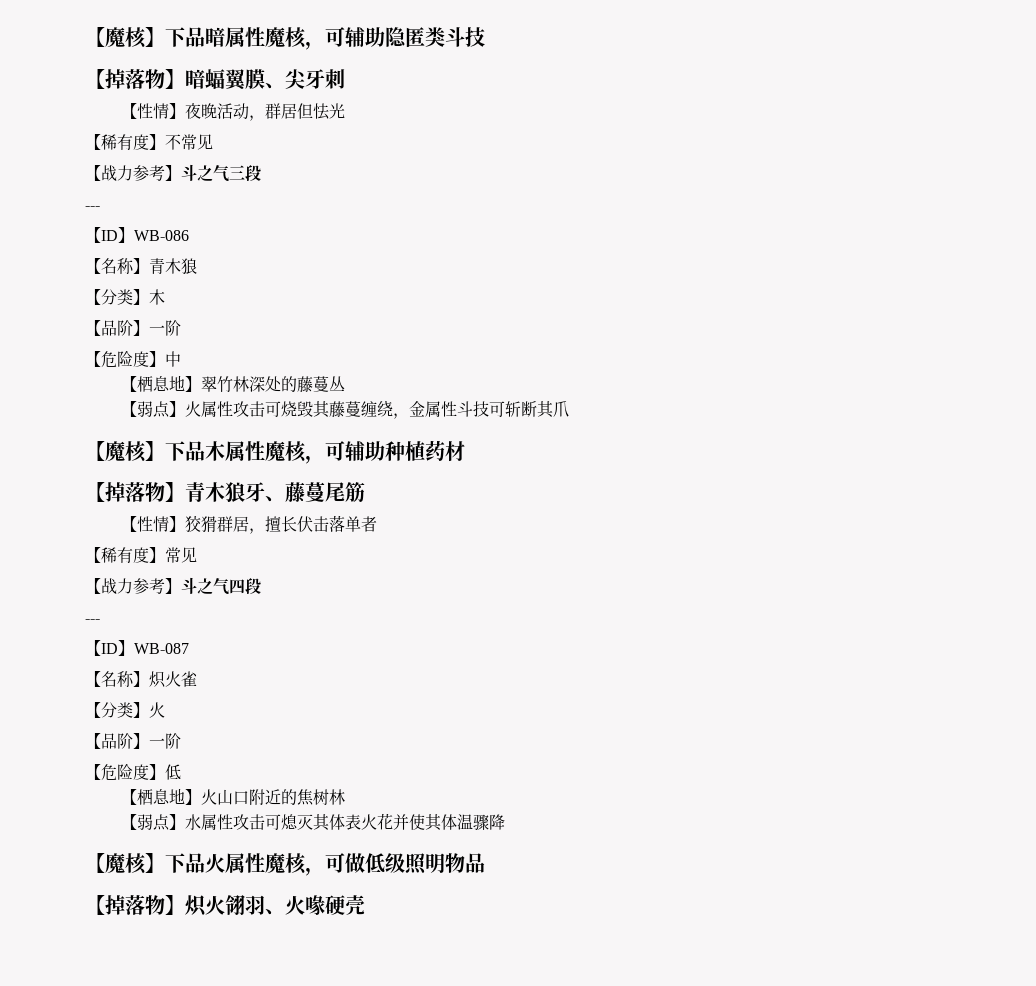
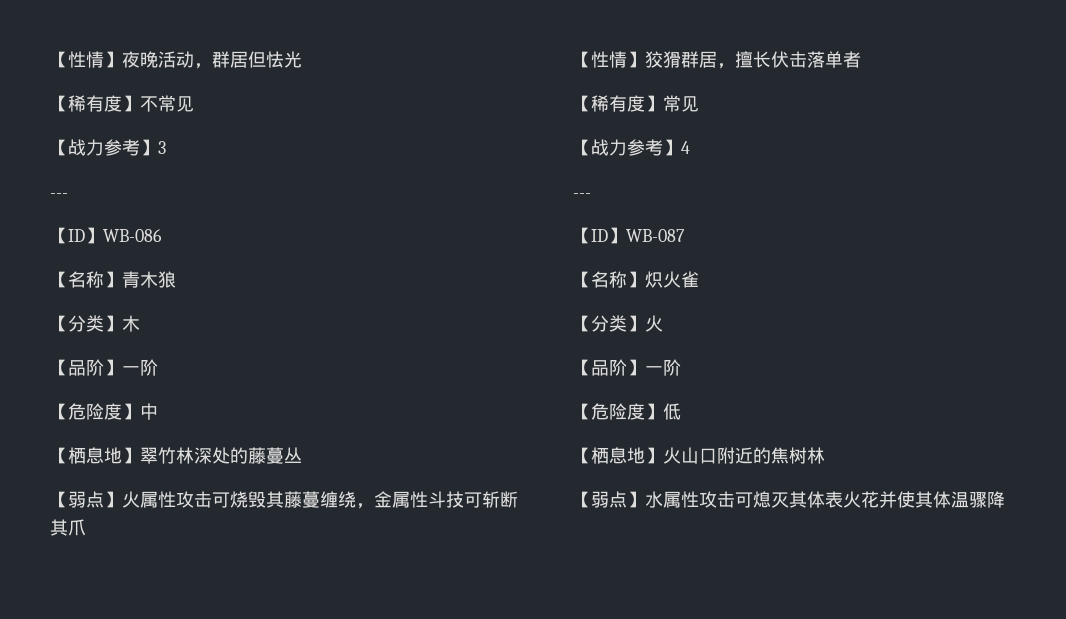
- 【魔核】下品暗属性魔核，可辅助隐匿类斗技
- 【掉落物】暗蝠翼膜、尖牙刺
- 【战力参考】斗之气三段
+ 【战力参考】3
- 【魔核】下品木属性魔核，可辅助种植药材
- 【掉落物】青木狼牙、藤蔓尾筋
- 【战力参考】斗之气四段
+ 【战力参考】4
- 【魔核】下品火属性魔核，可做低级照明物品
- 【掉落物】炽火翎羽、火喙硬壳

